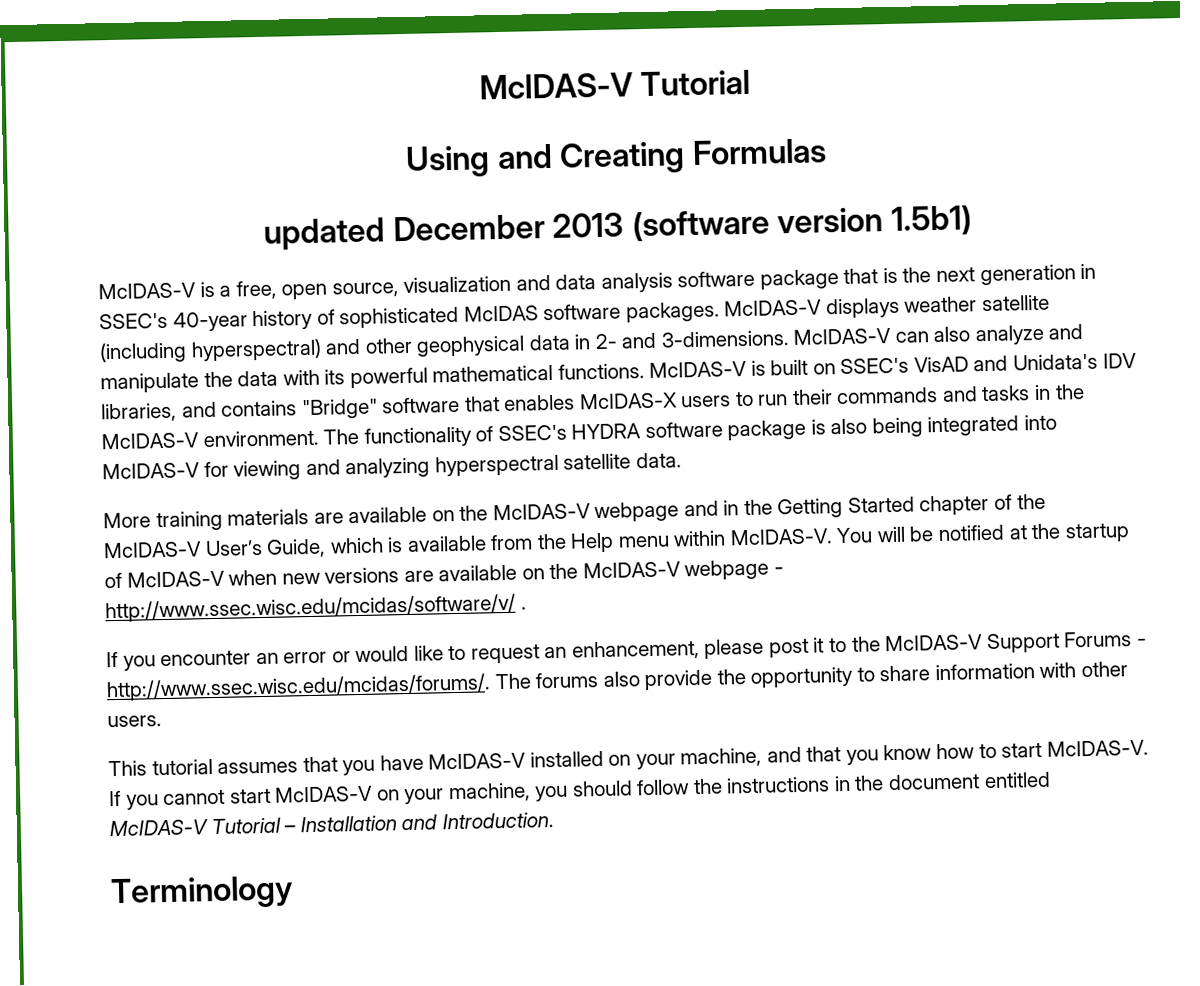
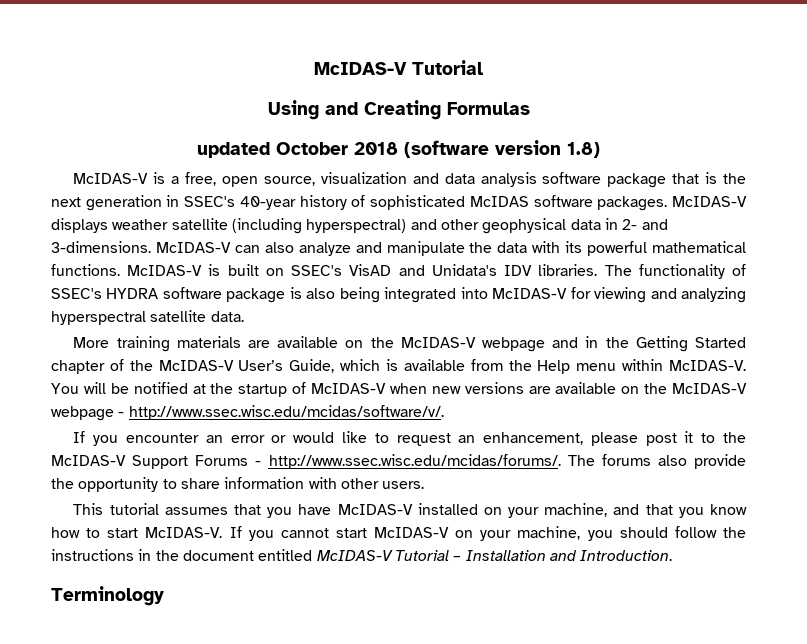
- updated December 2013 (software version 1.5b1)
+ updated October 2018 (software version 1.8)
- McIDAS-V is built on SSEC's VisAD and Unidata's IDV libraries, and contains "Bridge" software that enables McIDAS-X users to run their commands and tasks in the McIDAS-V environment.
+ McIDAS-V is built on SSEC's VisAD and Unidata's IDV libraries.
- You will be notified at the startup of McIDAS-V when new versions are available on the McIDAS-V webpage - http://www.ssec.wisc.edu/mcidas/software/v/ .
+ You will be notified at the startup of McIDAS-V when new versions are available on the McIDAS-V webpage - http://www.ssec.wisc.edu/mcidas/software/v/.

